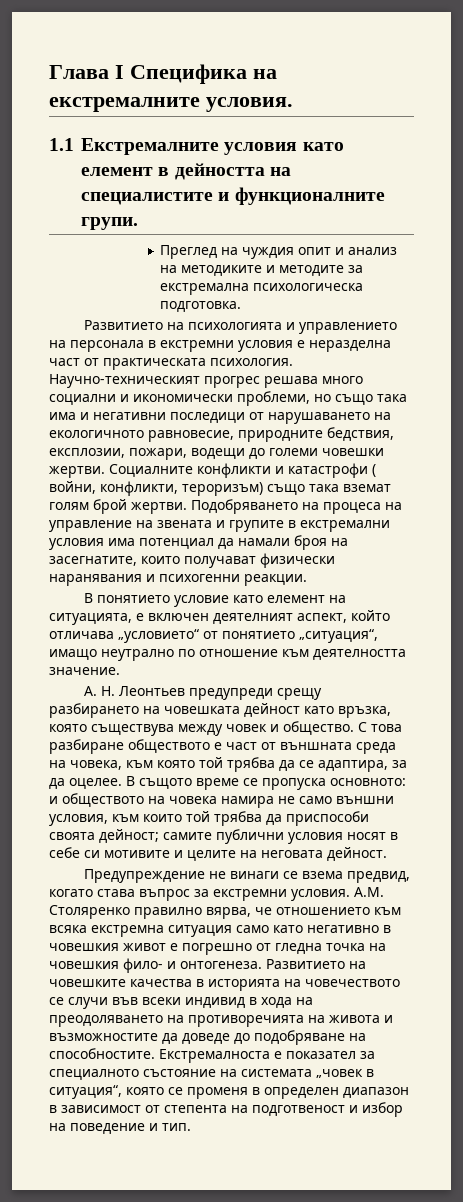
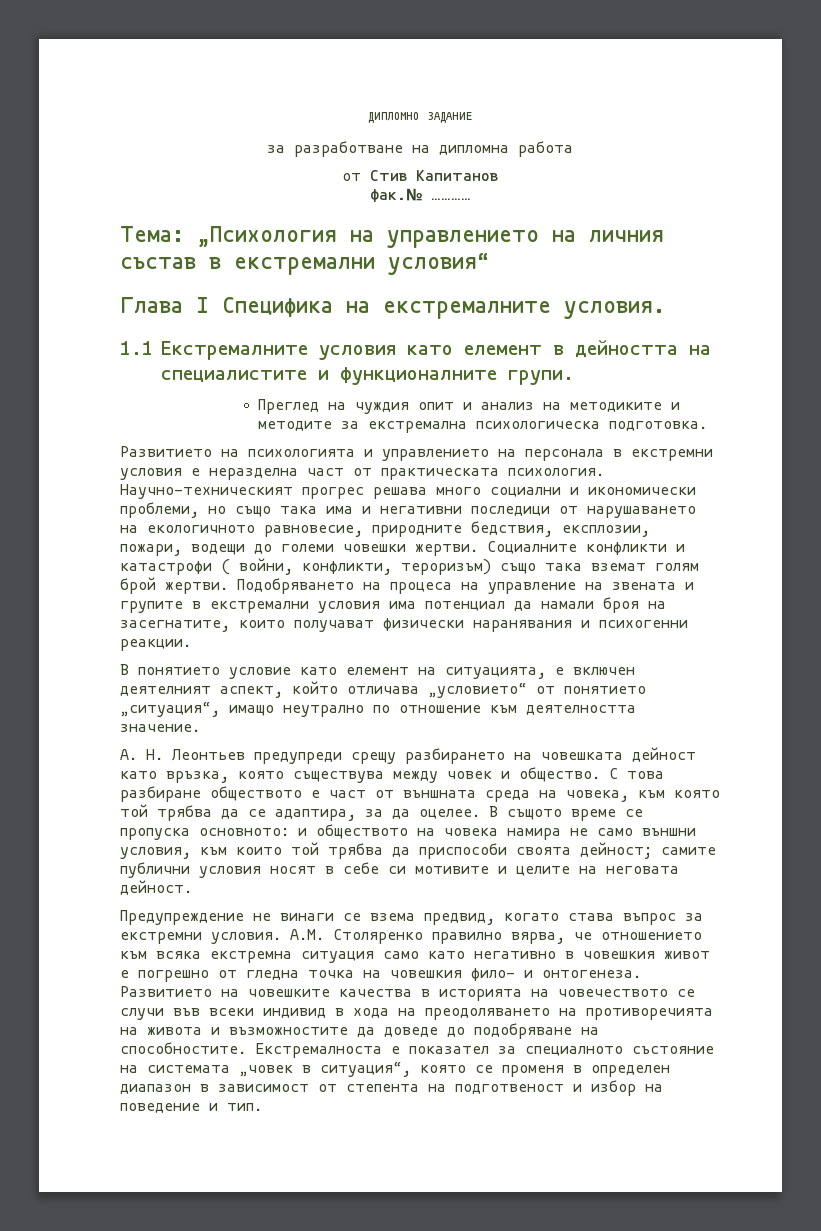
+ ДИПЛОМНО ЗАДАНИЕ
+ за разработване на дипломна работа
+ от Стив Капитанов
+ фак.№ …………
+ Тема: „Психология на управлението на личния състав в екстремални условия“

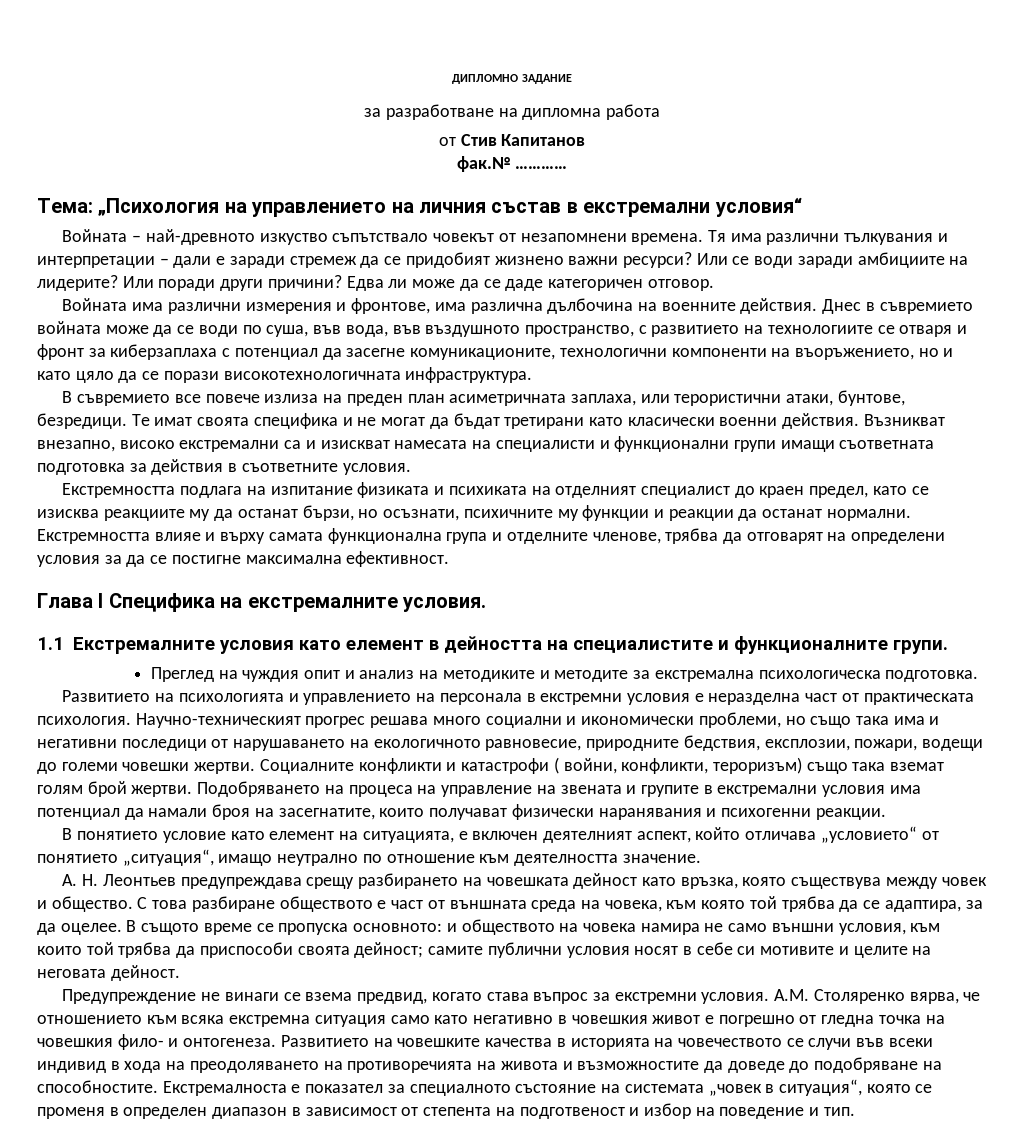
+ Войната – най-древното изкуство съпътствало човекът от незапомнени времена. Тя има различни тълкувания и интерпретации – дали е заради стремеж да се придобият жизнено важни ресурси? Или се води заради амбициите на лидерите? Или поради други причини? Едва ли може да се даде категоричен отговор.
+ Войната има различни измерения и фронтове, има различна дълбочина на военните действия. Днес в съвремието войната може да се води по суша, във вода, във въздушното пространство, с развитието на технологиите се отваря и фронт за киберзаплаха с потенциал да засегне комуникационите, технологични компоненти на въоръжението, но и като цяло да се порази високотехнологичната инфраструктура.
+ В съвремието все повече излиза на преден план асиметричната заплаха, или терористични атаки, бунтове, безредици. Те имат своята специфика и не могат да бъдат третирани като класически военни действия. Възникват внезапно, високо екстремални са и изискват намесата на специалисти и функционални групи имащи съответната подготовка за действия в съответните условия.
+ Екстремността подлага на изпитание физиката и психиката на отделният специалист до краен предел, като се изисква реакциите му да останат бързи, но осъзнати, психичните му функции и реакции да останат нормални. Екстремността влияе и върху самата функционална група и отделните членове, трябва да отговарят на определени условия за да се постигне максимална ефективност.
- А. Н. Леонтьев предупреди срещу разбирането на човешката дейност като връзка, която съществува между човек и общество.
+ А. Н. Леонтьев предупреждава срещу разбирането на човешката дейност като връзка, която съществува между човек и общество.
- А.М. Столяренко правилно вярва, че отношението към всяка екстремна ситуация само като негативно в човешкия живот е погрешно от гледна точка на човешкия фило- и онтогенеза.
+ А.М. Столяренко вярва, че отношението към всяка екстремна ситуация само като негативно в човешкия живот е погрешно от гледна точка на човешкия фило- и онтогенеза.

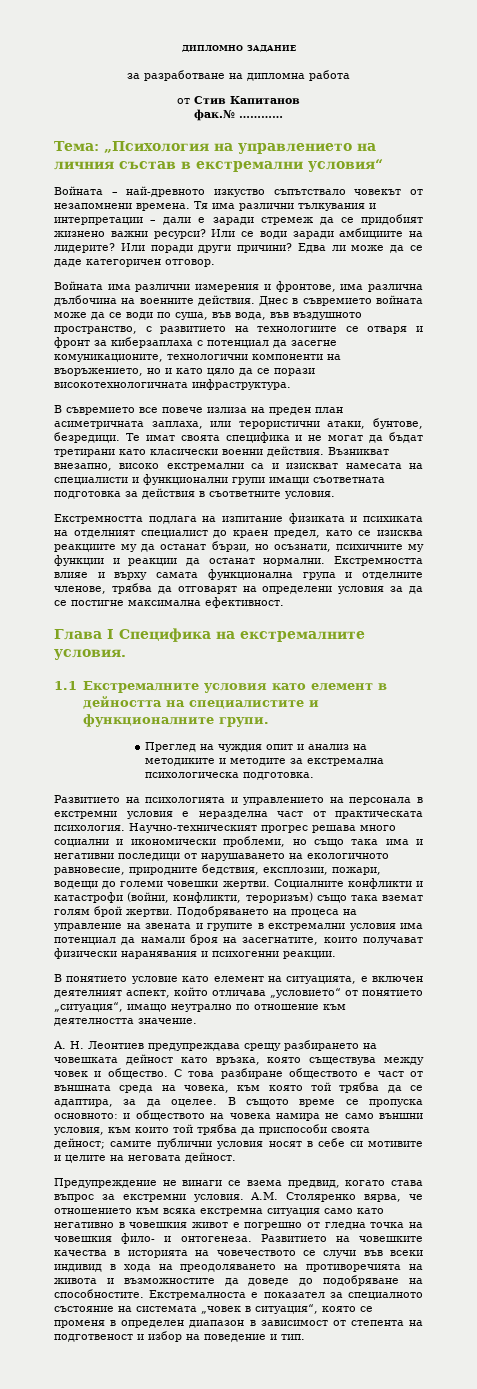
- Социалните конфликти и катастрофи ( войни, конфликти, тероризъм) също така вземат голям брой жертви.
+ Социалните конфликти и катастрофи (войни, конфликти, тероризъм) също така вземат голям брой жертви.
- А. Н. Леонтьев предупреждава срещу разбирането на човешката дейност като връзка, която съществува между човек и общество.
+ А. Н. Леонтиев предупреждава срещу разбирането на човешката дейност като връзка, която съществува между човек и общество.

